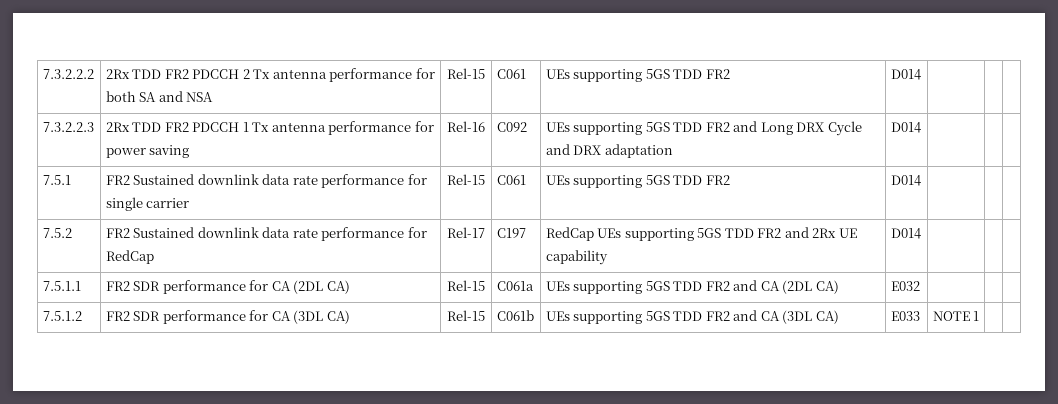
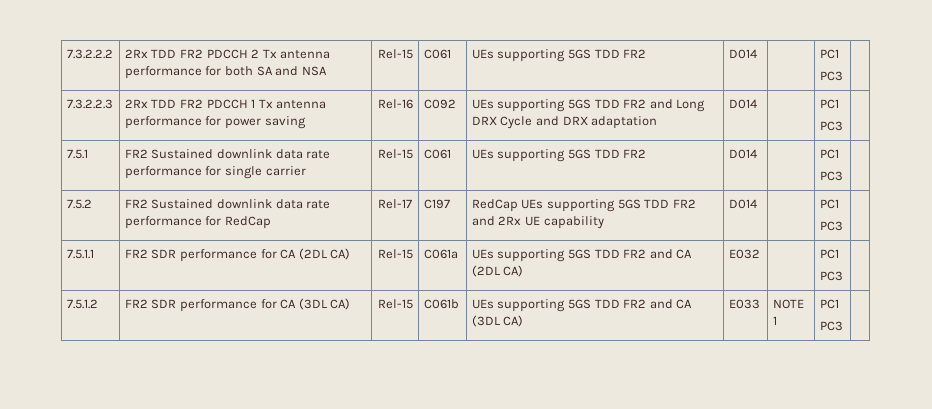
- 7.3.2.2.2 | 2Rx TDD FR2 PDCCH 2 Tx antenna performance for both SA and NSA | Rel-15 | C061 | UEs supporting 5GS TDD FR2 | D014 | | |
+ 7.3.2.2.2 | 2Rx TDD FR2 PDCCH 2 Tx antenna performance for both SA and NSA | Rel-15 | C061 | UEs supporting 5GS TDD FR2 | D014 | | PC1
+ PC3 |
- 7.3.2.2.3 | 2Rx TDD FR2 PDCCH 1 Tx antenna performance for power saving | Rel-16 | C092 | UEs supporting 5GS TDD FR2 and Long DRX Cycle and DRX adaptation | D014 | | |
+ 7.3.2.2.3 | 2Rx TDD FR2 PDCCH 1 Tx antenna performance for power saving | Rel-16 | C092 | UEs supporting 5GS TDD FR2 and Long DRX Cycle and DRX adaptation | D014 | | PC1
+ PC3 |
- 7.5.1 | FR2 Sustained downlink data rate performance for single carrier | Rel-15 | C061 | UEs supporting 5GS TDD FR2 | D014 | | |
+ 7.5.1 | FR2 Sustained downlink data rate performance for single carrier | Rel-15 | C061 | UEs supporting 5GS TDD FR2 | D014 | | PC1
+ PC3 |
- 7.5.2 | FR2 Sustained downlink data rate performance for RedCap | Rel-17 | C197 | RedCap UEs supporting 5GS TDD FR2 and 2Rx UE capability | D014 | | |
+ 7.5.2 | FR2 Sustained downlink data rate performance for RedCap | Rel-17 | C197 | RedCap UEs supporting 5GS TDD FR2 and 2Rx UE capability | D014 | | PC1
+ PC3 |
- 7.5.1.1 | FR2 SDR performance for CA (2DL CA) | Rel-15 | C061a | UEs supporting 5GS TDD FR2 and CA (2DL CA) | E032 | | |
+ 7.5.1.1 | FR2 SDR performance for CA (2DL CA) | Rel-15 | C061a | UEs supporting 5GS TDD FR2 and CA (2DL CA) | E032 | | PC1
+ PC3 |
- 7.5.1.2 | FR2 SDR performance for CA (3DL CA) | Rel-15 | C061b | UEs supporting 5GS TDD FR2 and CA (3DL CA) | E033 | NOTE 1 | |
+ 7.5.1.2 | FR2 SDR performance for CA (3DL CA) | Rel-15 | C061b | UEs supporting 5GS TDD FR2 and CA (3DL CA) | E033 | NOTE 1 | PC1
+ PC3 |

